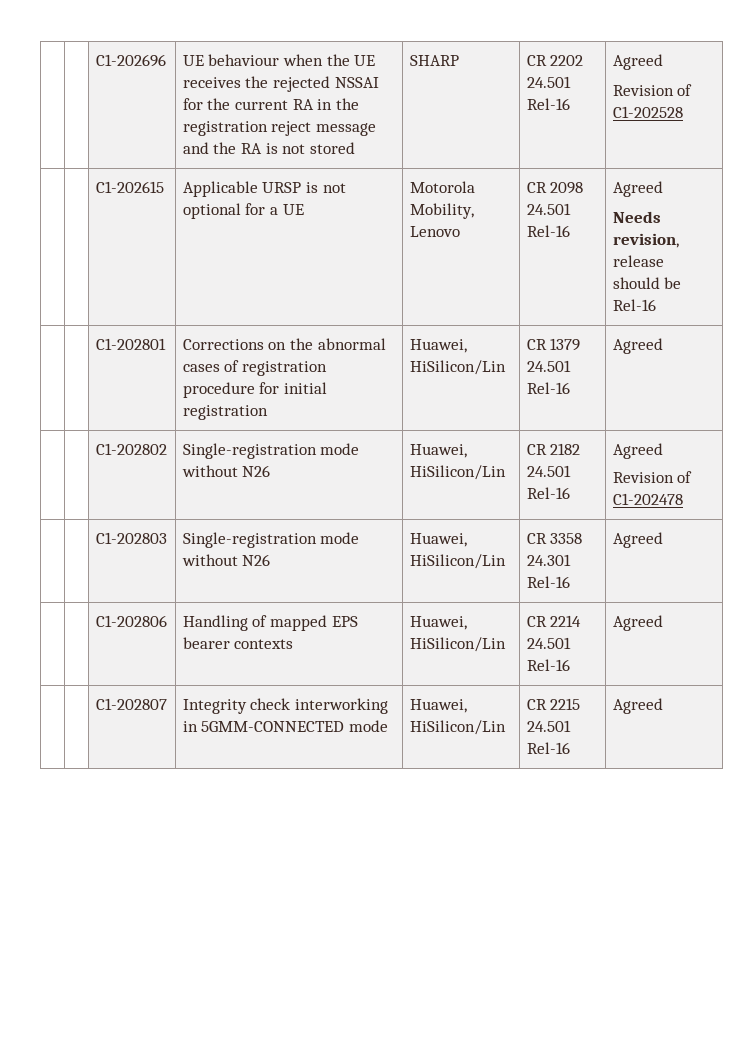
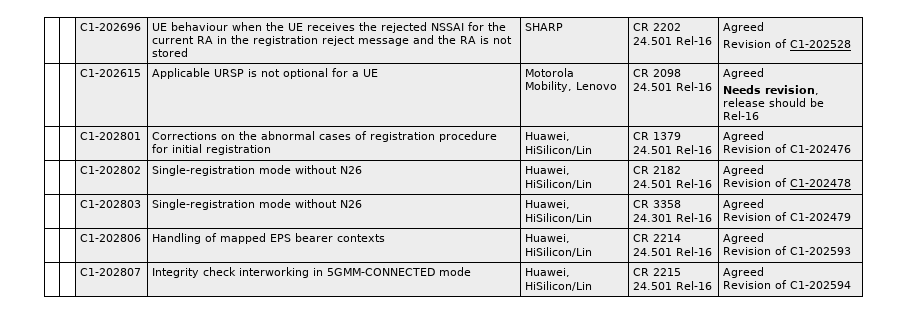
  | | C1-202801 | Corrections on the abnormal cases of registration procedure for initial registration | Huawei, HiSilicon/Lin | CR 1379 24.501 Rel-16 | Agreed
+ Revision of C1-202476
  | | C1-202803 | Single-registration mode without N26 | Huawei, HiSilicon/Lin | CR 3358 24.301 Rel-16 | Agreed
+ Revision of C1-202479
  | | C1-202806 | Handling of mapped EPS bearer contexts | Huawei, HiSilicon/Lin | CR 2214 24.501 Rel-16 | Agreed
+ Revision of C1-202593
  | | C1-202807 | Integrity check interworking in 5GMM-CONNECTED mode | Huawei, HiSilicon/Lin | CR 2215 24.501 Rel-16 | Agreed
+ Revision of C1-202594

